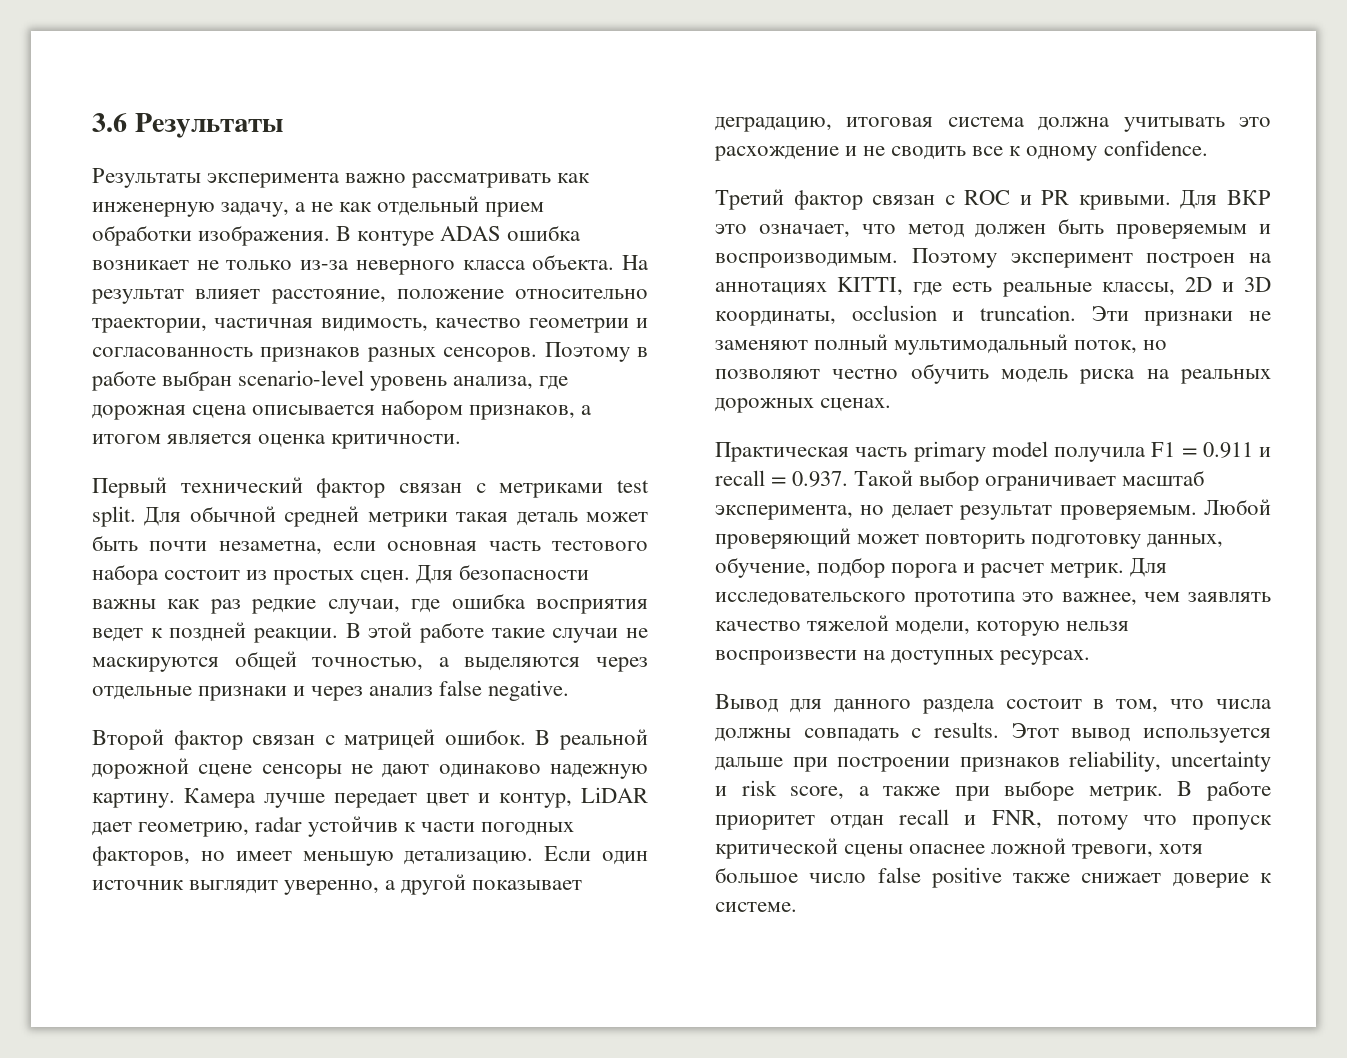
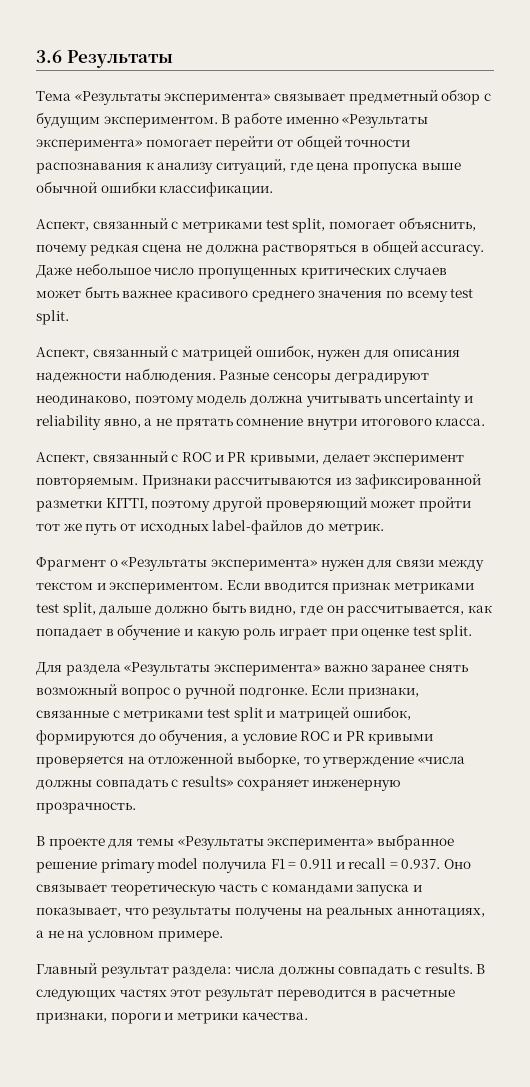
- Результаты эксперимента важно рассматривать как инженерную задачу, а не как отдельный прием обработки изображения. В контуре ADAS ошибка возникает не только из-за неверного класса объекта. На результат влияет расстояние, положение относительно траектории, частичная видимость, качество геометрии и согласованность признаков разных сенсоров. Поэтому в работе выбран scenario-level уровень анализа, где дорожная сцена описывается набором признаков, а итогом является оценка критичности.
- Первый технический фактор связан с метриками test split. Для обычной средней метрики такая деталь может быть почти незаметна, если основная часть тестового набора состоит из простых сцен. Для безопасности важны как раз редкие случаи, где ошибка восприятия ведет к поздней реакции. В этой работе такие случаи не маскируются общей точностью, а выделяются через отдельные признаки и через анализ false negative.
- Второй фактор связан с матрицей ошибок. В реальной дорожной сцене сенсоры не дают одинаково надежную картину. Камера лучше передает цвет и контур, LiDAR дает геометрию, radar устойчив к части погодных факторов, но имеет меньшую детализацию. Если один источник выглядит уверенно, а другой показывает деградацию, итоговая система должна учитывать это расхождение и не сводить все к одному confidence.
- Третий фактор связан с ROC и PR кривыми. Для ВКР это означает, что метод должен быть проверяемым и воспроизводимым. Поэтому эксперимент построен на аннотациях KITTI, где есть реальные классы, 2D и 3D координаты, occlusion и truncation. Эти признаки не заменяют полный мультимодальный поток, но позволяют честно обучить модель риска на реальных дорожных сценах.
- Практическая часть primary model получила F1 = 0.911 и recall = 0.937. Такой выбор ограничивает масштаб эксперимента, но делает результат проверяемым. Любой проверяющий может повторить подготовку данных, обучение, подбор порога и расчет метрик. Для исследовательского прототипа это важнее, чем заявлять качество тяжелой модели, которую нельзя воспроизвести на доступных ресурсах.
- Вывод для данного раздела состоит в том, что числа должны совпадать с results.
+ Тема «Результаты эксперимента» связывает предметный обзор с будущим экспериментом. В работе именно «Результаты эксперимента» помогает перейти от общей точности распознавания к анализу ситуаций, где цена пропуска выше обычной ошибки классификации.
+ Аспект, связанный с метриками test split, помогает объяснить, почему редкая сцена не должна растворяться в общей accuracy. Даже небольшое число пропущенных критических случаев может быть важнее красивого среднего значения по всему test split.
+ Аспект, связанный с матрицей ошибок, нужен для описания надежности наблюдения. Разные сенсоры деградируют неодинаково, поэтому модель должна учитывать uncertainty и reliability явно, а не прятать сомнение внутри итогового класса.
+ Аспект, связанный с ROC и PR кривыми, делает эксперимент повторяемым. Признаки рассчитываются из зафиксированной разметки KITTI, поэтому другой проверяющий может пройти тот же путь от исходных label-файлов до метрик.
+ Фрагмент о «Результаты эксперимента» нужен для связи между текстом и экспериментом. Если вводится признак метриками test split, дальше должно быть видно, где он рассчитывается, как попадает в обучение и какую роль играет при оценке test split.
+ Для раздела «Результаты эксперимента» важно заранее снять возможный вопрос о ручной подгонке. Если признаки, связанные с метриками test split и матрицей ошибок, формируются до обучения, а условие ROC и PR кривыми проверяется на отложенной выборке, то утверждение «числа должны совпадать с results» сохраняет инженерную прозрачность.
+ В проекте для темы «Результаты эксперимента» выбранное решение primary model получила F1 = 0.911 и recall = 0.937. Оно связывает теоретическую часть с командами запуска и показывает, что результаты получены на реальных аннотациях, а не на условном примере.
+ Главный результат раздела: числа должны совпадать с results.
- Этот вывод используется дальше при построении признаков reliability, uncertainty и risk score, а также при выборе метрик. В работе приоритет отдан recall и FNR, потому что пропуск критической сцены опаснее ложной тревоги, хотя большое число false positive также снижает доверие к системе.
+ В следующих частях этот результат переводится в расчетные признаки, пороги и метрики качества.

